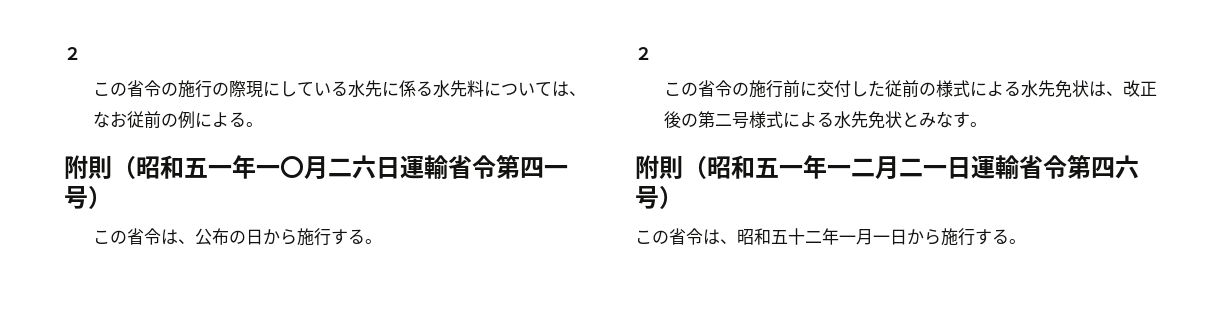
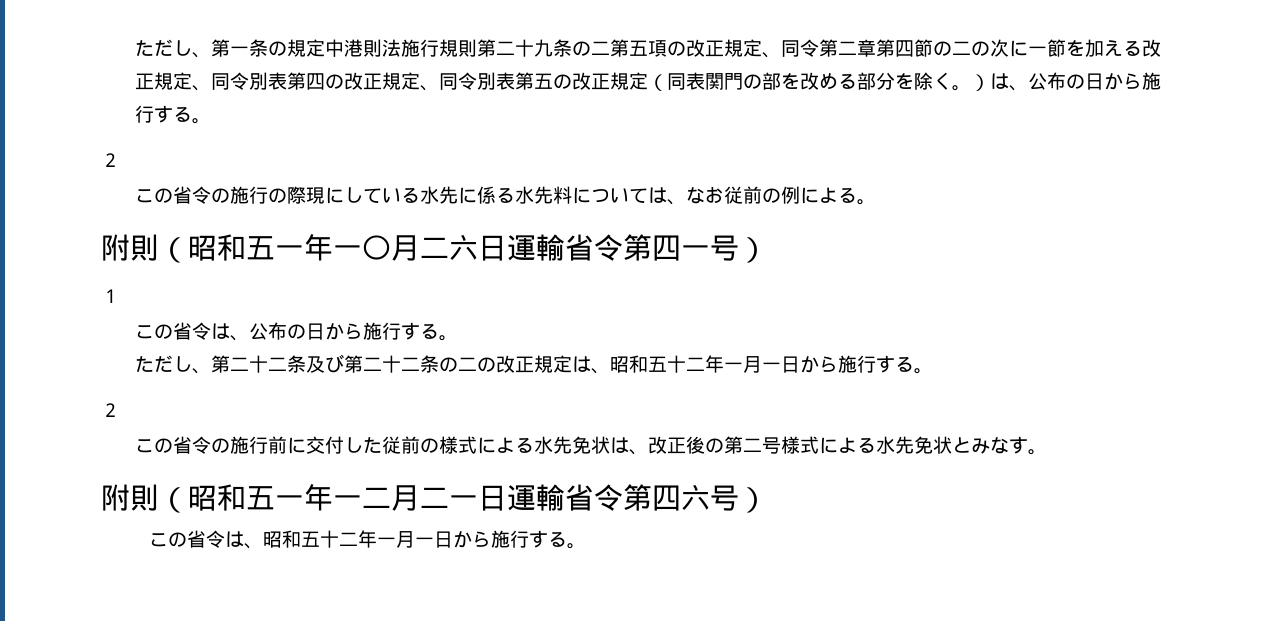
+ ただし、第一条の規定中港則法施行規則第二十九条の二第五項の改正規定、同令第二章第四節の二の次に一節を加える改正規定、同令別表第四の改正規定、同令別表第五の改正規定（同表関門の部を改める部分を除く。）は、公布の日から施行する。
+ １
+ ただし、第二十二条及び第二十二条の二の改正規定は、昭和五十二年一月一日から施行する。

